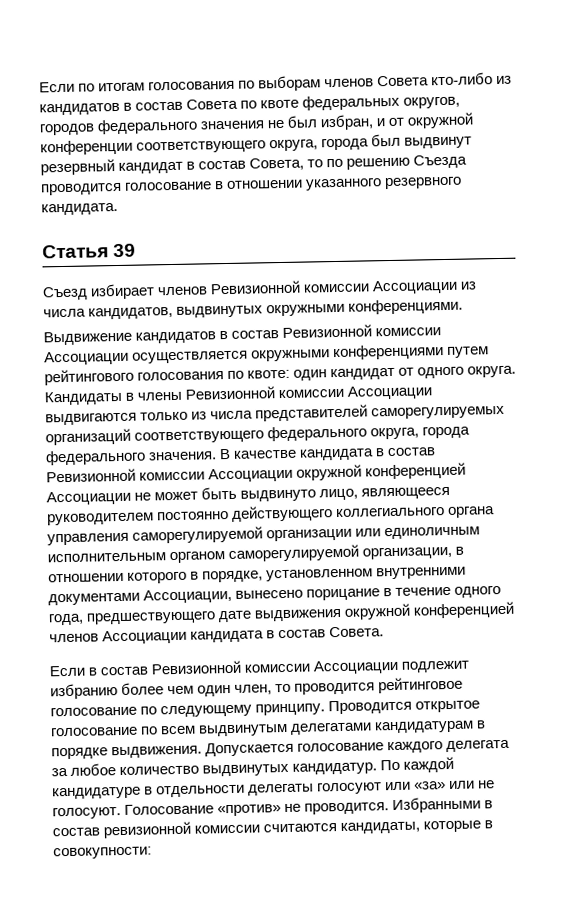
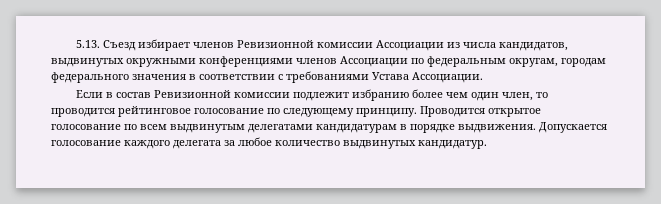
- Если по итогам голосования по выборам членов Совета кто-либо из кандидатов в состав Совета по квоте федеральных округов, городов федерального значения не был избран, и от окружной конференции соответствующего округа, города был выдвинут резервный кандидат в состав Совета, то по решению Съезда проводится голосование в отношении указанного резервного кандидата.
- Статья 39
- Съезд избирает членов Ревизионной комиссии Ассоциации из числа кандидатов, выдвинутых окружными конференциями.
- Выдвижение кандидатов в состав Ревизионной комиссии Ассоциации осуществляется окружными конференциями путем рейтингового голосования по квоте: один кандидат от одного округа. Кандидаты в члены Ревизионной комиссии Ассоциации выдвигаются только из числа представителей саморегулируемых организаций соответствующего федерального округа, города федерального значения. В качестве кандидата в состав Ревизионной комиссии Ассоциации окружной конференцией Ассоциации не может быть выдвинуто лицо, являющееся руководителем постоянно действующего коллегиального органа управления саморегулируемой организации или единоличным исполнительным органом саморегулируемой организации, в отношении которого в порядке, установленном внутренними документами Ассоциации, вынесено порицание в течение одного года, предшествующего дате выдвижения окружной конференцией членов Ассоциации кандидата в состав Совета.
+ 5.13. Съезд избирает членов Ревизионной комиссии Ассоциации из числа кандидатов, выдвинутых окружными конференциями членов Ассоциации по федеральным округам, городам федерального значения в соответствии с требованиями Устава Ассоциации.
- Если в состав Ревизионной комиссии Ассоциации подлежит избранию более чем один член, то проводится рейтинговое голосование по следующему принципу.
+ Если в состав Ревизионной комиссии подлежит избранию более чем один член, то проводится рейтинговое голосование по следующему принципу.
- По каждой кандидатуре в отдельности делегаты голосуют или «за» или не голосуют. Голосование «против» не проводится. Избранными в состав ревизионной комиссии считаются кандидаты, которые в совокупности:

